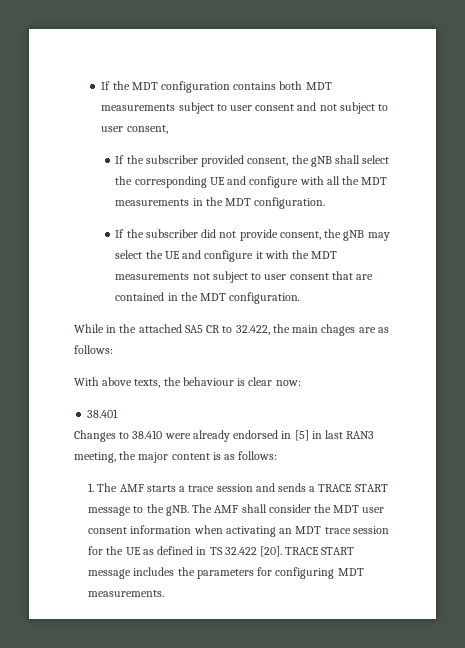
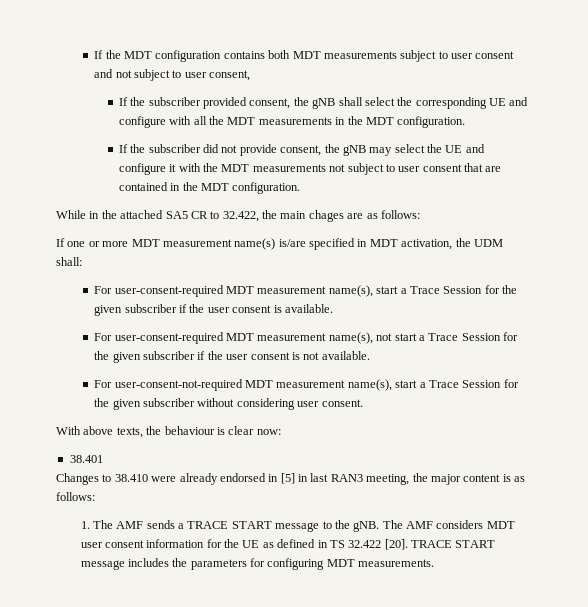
+ If one or more MDT measurement name(s) is/are specified in MDT activation, the UDM shall:
+ For user-consent-required MDT measurement name(s), start a Trace Session for the given subscriber if the user consent is available.
+ For user-consent-required MDT measurement name(s), not start a Trace Session for the given subscriber if the user consent is not available.
+ For user-consent-not-required MDT measurement name(s), start a Trace Session for the given subscriber without considering user consent.
- 1. The AMF starts a trace session and sends a TRACE START message to the gNB.
+ 1. The AMF sends a TRACE START message to the gNB.
- The AMF shall consider the MDT user consent information when activating an MDT trace session for the UE as defined in TS 32.422 [20].
+ The AMF considers MDT user consent information for the UE as defined in TS 32.422 [20].

